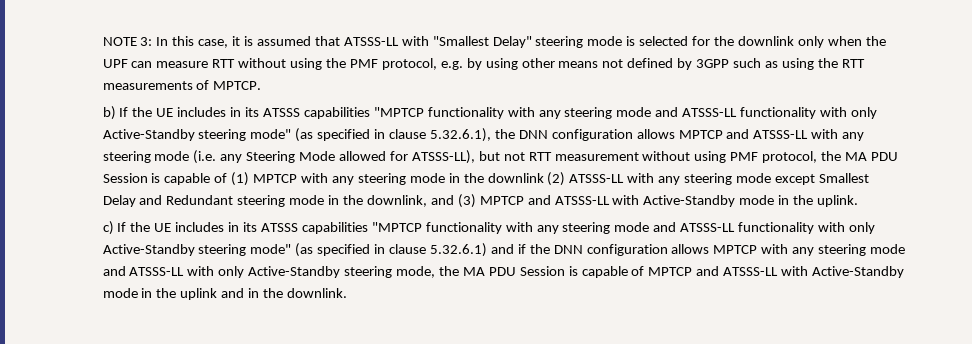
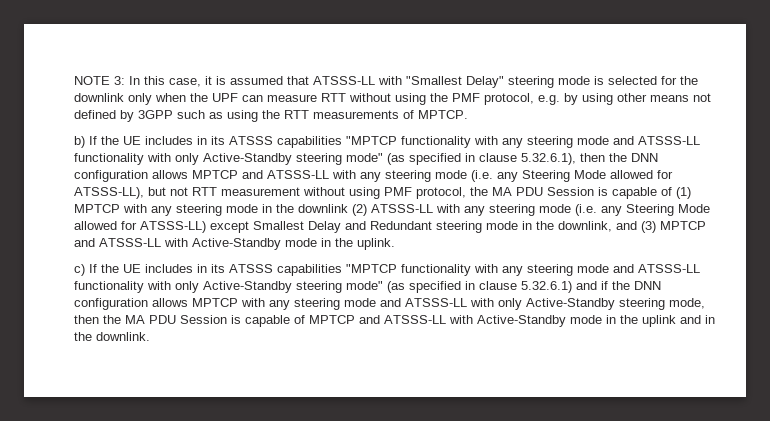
- b) If the UE includes in its ATSSS capabilities "MPTCP functionality with any steering mode and ATSSS-LL functionality with only Active-Standby steering mode" (as specified in clause 5.32.6.1), the DNN configuration allows MPTCP and ATSSS-LL with any steering mode (i.e. any Steering Mode allowed for ATSSS-LL), but not RTT measurement without using PMF protocol, the MA PDU Session is capable of (1) MPTCP with any steering mode in the downlink (2) ATSSS-LL with any steering mode except Smallest Delay and Redundant steering mode in the downlink, and (3) MPTCP and ATSSS-LL with Active-Standby mode in the uplink.
+ b) If the UE includes in its ATSSS capabilities "MPTCP functionality with any steering mode and ATSSS-LL functionality with only Active-Standby steering mode" (as specified in clause 5.32.6.1), then the DNN configuration allows MPTCP and ATSSS-LL with any steering mode (i.e. any Steering Mode allowed for ATSSS-LL), but not RTT measurement without using PMF protocol, the MA PDU Session is capable of (1) MPTCP with any steering mode in the downlink (2) ATSSS-LL with any steering mode (i.e. any Steering Mode allowed for ATSSS-LL) except Smallest Delay and Redundant steering mode in the downlink, and (3) MPTCP and ATSSS-LL with Active-Standby mode in the uplink.
- c) If the UE includes in its ATSSS capabilities "MPTCP functionality with any steering mode and ATSSS-LL functionality with only Active-Standby steering mode" (as specified in clause 5.32.6.1) and if the DNN configuration allows MPTCP with any steering mode and ATSSS-LL with only Active-Standby steering mode, the MA PDU Session is capable of MPTCP and ATSSS-LL with Active-Standby mode in the uplink and in the downlink.
+ c) If the UE includes in its ATSSS capabilities "MPTCP functionality with any steering mode and ATSSS-LL functionality with only Active-Standby steering mode" (as specified in clause 5.32.6.1) and if the DNN configuration allows MPTCP with any steering mode and ATSSS-LL with only Active-Standby steering mode, then the MA PDU Session is capable of MPTCP and ATSSS-LL with Active-Standby mode in the uplink and in the downlink.

